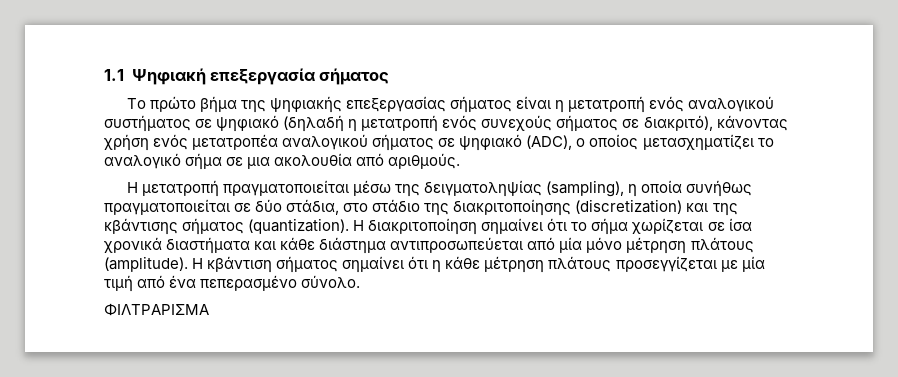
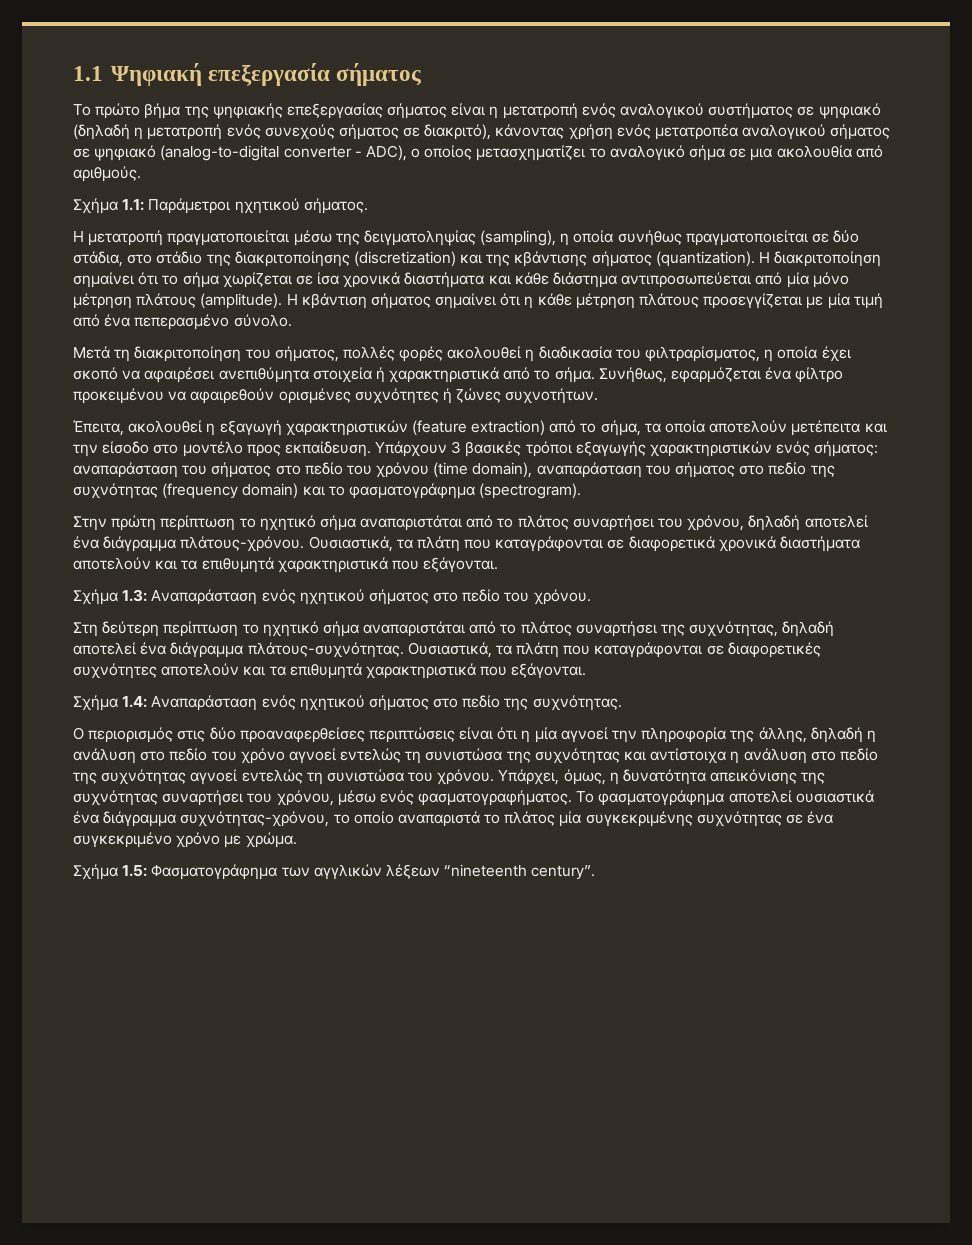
- Το πρώτο βήμα της ψηφιακής επεξεργασίας σήματος είναι η μετατροπή ενός αναλογικού συστήματος σε ψηφιακό (δηλαδή η μετατροπή ενός συνεχούς σήματος σε διακριτό), κάνοντας χρήση ενός μετατροπέα αναλογικού σήματος σε ψηφιακό (ADC), ο οποίος μετασχηματίζει το αναλογικό σήμα σε μια ακολουθία από αριθμούς.
+ Το πρώτο βήμα της ψηφιακής επεξεργασίας σήματος είναι η μετατροπή ενός αναλογικού συστήματος σε ψηφιακό (δηλαδή η μετατροπή ενός συνεχούς σήματος σε διακριτό), κάνοντας χρήση ενός μετατροπέα αναλογικού σήματος σε ψηφιακό (analog-to-digital converter - ADC), ο οποίος μετασχηματίζει το αναλογικό σήμα σε μια ακολουθία από αριθμούς.
+ Σχήμα 1.1: Παράμετροι ηχητικού σήματος.
- ΦΙΛΤΡΑΡΙΣΜΑ
+ Μετά τη διακριτοποίηση του σήματος, πολλές φορές ακολουθεί η διαδικασία του φιλτραρίσματος, η οποία έχει σκοπό να αφαιρέσει ανεπιθύμητα στοιχεία ή χαρακτηριστικά από το σήμα. Συνήθως, εφαρμόζεται ένα φίλτρο προκειμένου να αφαιρεθούν ορισμένες συχνότητες ή ζώνες συχνοτήτων.
+ Έπειτα, ακολουθεί η εξαγωγή χαρακτηριστικών (feature extraction) από το σήμα, τα οποία αποτελούν μετέπειτα και την είσοδο στο μοντέλο προς εκπαίδευση. Υπάρχουν 3 βασικές τρόποι εξαγωγής χαρακτηριστικών ενός σήματος: αναπαράσταση του σήματος στο πεδίο του χρόνου (time domain), αναπαράσταση του σήματος στο πεδίο της συχνότητας (frequency domain) και το φασματογράφημα (spectrogram).
+ Στην πρώτη περίπτωση το ηχητικό σήμα αναπαριστάται από το πλάτος συναρτήσει του χρόνου, δηλαδή αποτελεί ένα διάγραμμα πλάτους-χρόνου. Ουσιαστικά, τα πλάτη που καταγράφονται σε διαφορετικά χρονικά διαστήματα αποτελούν και τα επιθυμητά χαρακτηριστικά που εξάγονται.
+ Σχήμα 1.3: Αναπαράσταση ενός ηχητικού σήματος στο πεδίο του χρόνου.
+ Στη δεύτερη περίπτωση το ηχητικό σήμα αναπαριστάται από το πλάτος συναρτήσει της συχνότητας, δηλαδή αποτελεί ένα διάγραμμα πλάτους-συχνότητας. Ουσιαστικά, τα πλάτη που καταγράφονται σε διαφορετικές συχνότητες αποτελούν και τα επιθυμητά χαρακτηριστικά που εξάγονται.
+ Σχήμα 1.4: Αναπαράσταση ενός ηχητικού σήματος στο πεδίο της συχνότητας.
+ Ο περιορισμός στις δύο προαναφερθείσες περιπτώσεις είναι ότι η μία αγνοεί την πληροφορία της άλλης, δηλαδή η ανάλυση στο πεδίο του χρόνο αγνοεί εντελώς τη συνιστώσα της συχνότητας και αντίστοιχα η ανάλυση στο πεδίο της συχνότητας αγνοεί εντελώς τη συνιστώσα του χρόνου. Υπάρχει, όμως, η δυνατότητα απεικόνισης της συχνότητας συναρτήσει του χρόνου, μέσω ενός φασματογραφήματος. Το φασματογράφημα αποτελεί ουσιαστικά ένα διάγραμμα συχνότητας-χρόνου, το οποίο αναπαριστά το πλάτος μία συγκεκριμένης συχνότητας σε ένα συγκεκριμένο χρόνο με χρώμα.
+ Σχήμα 1.5: Φασματογράφημα των αγγλικών λέξεων “nineteenth century”.

